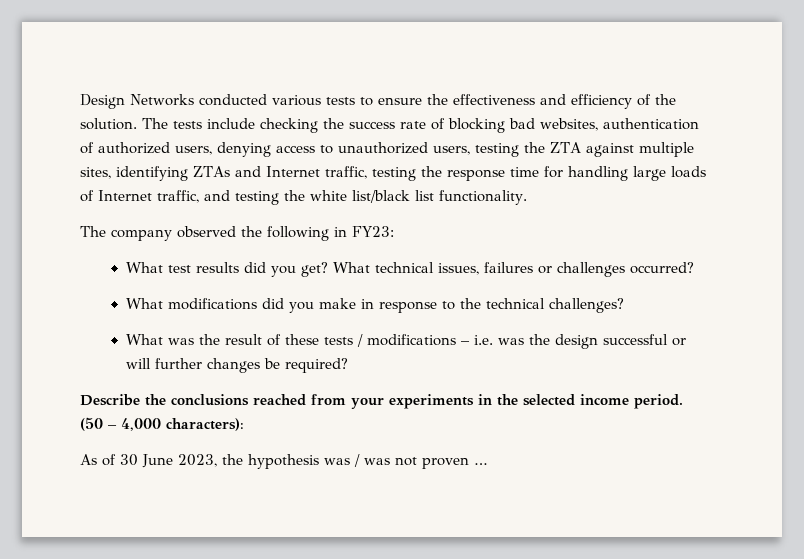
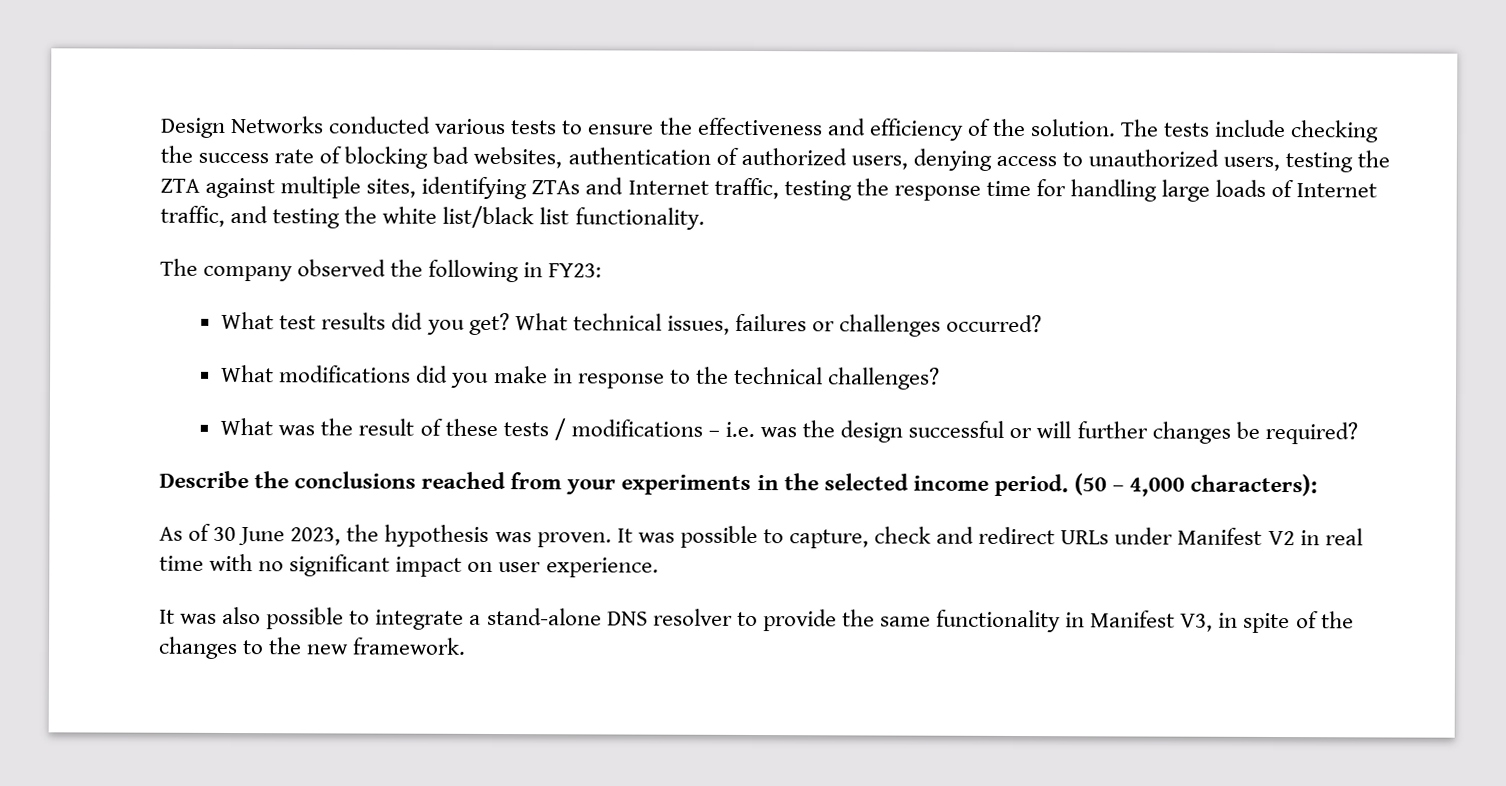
- As of 30 June 2023, the hypothesis was / was not proven …
+ As of 30 June 2023, the hypothesis was proven. It was possible to capture, check and redirect URLs under Manifest V2 in real time with no significant impact on user experience.
+ It was also possible to integrate a stand-alone DNS resolver to provide the same functionality in Manifest V3, in spite of the changes to the new framework.

